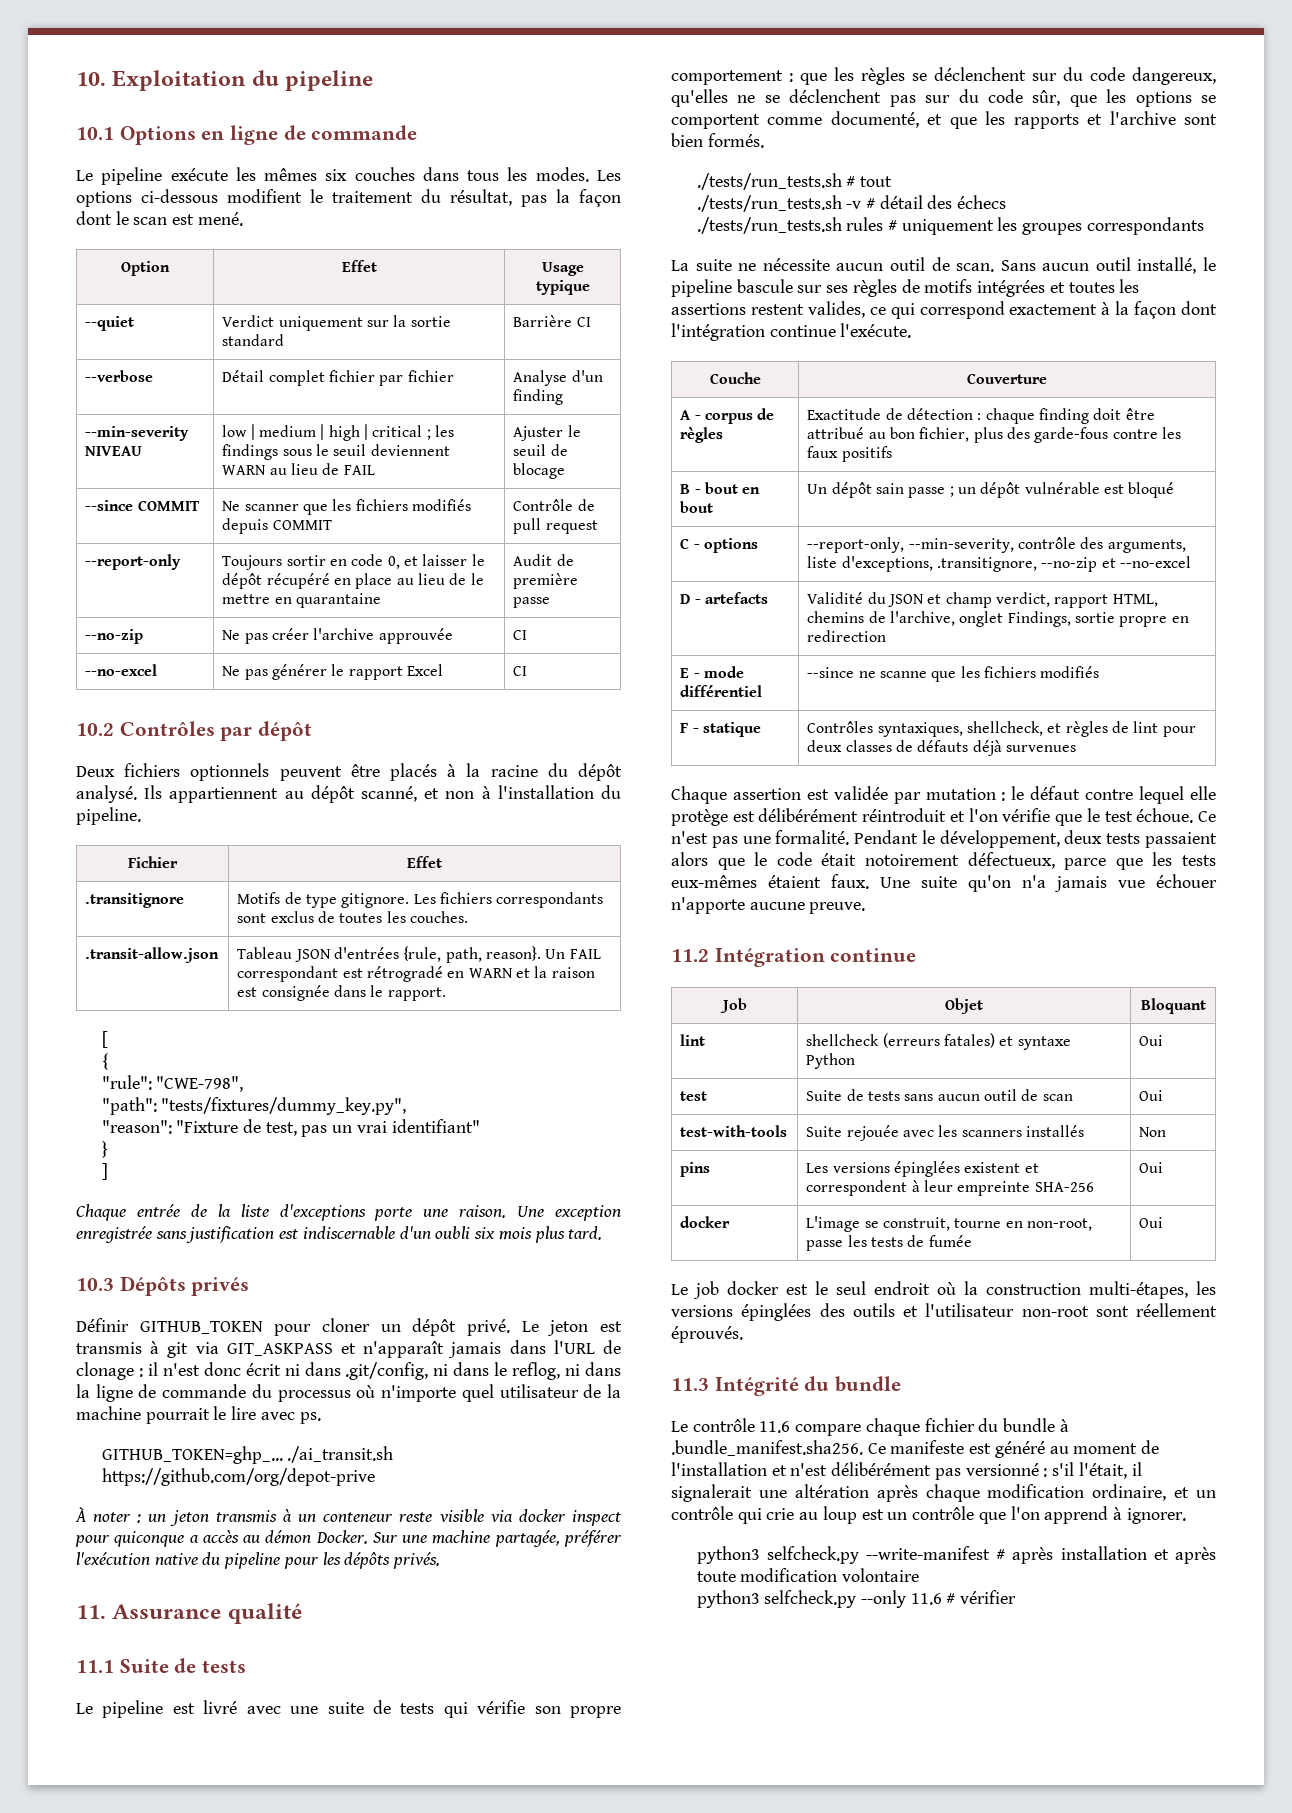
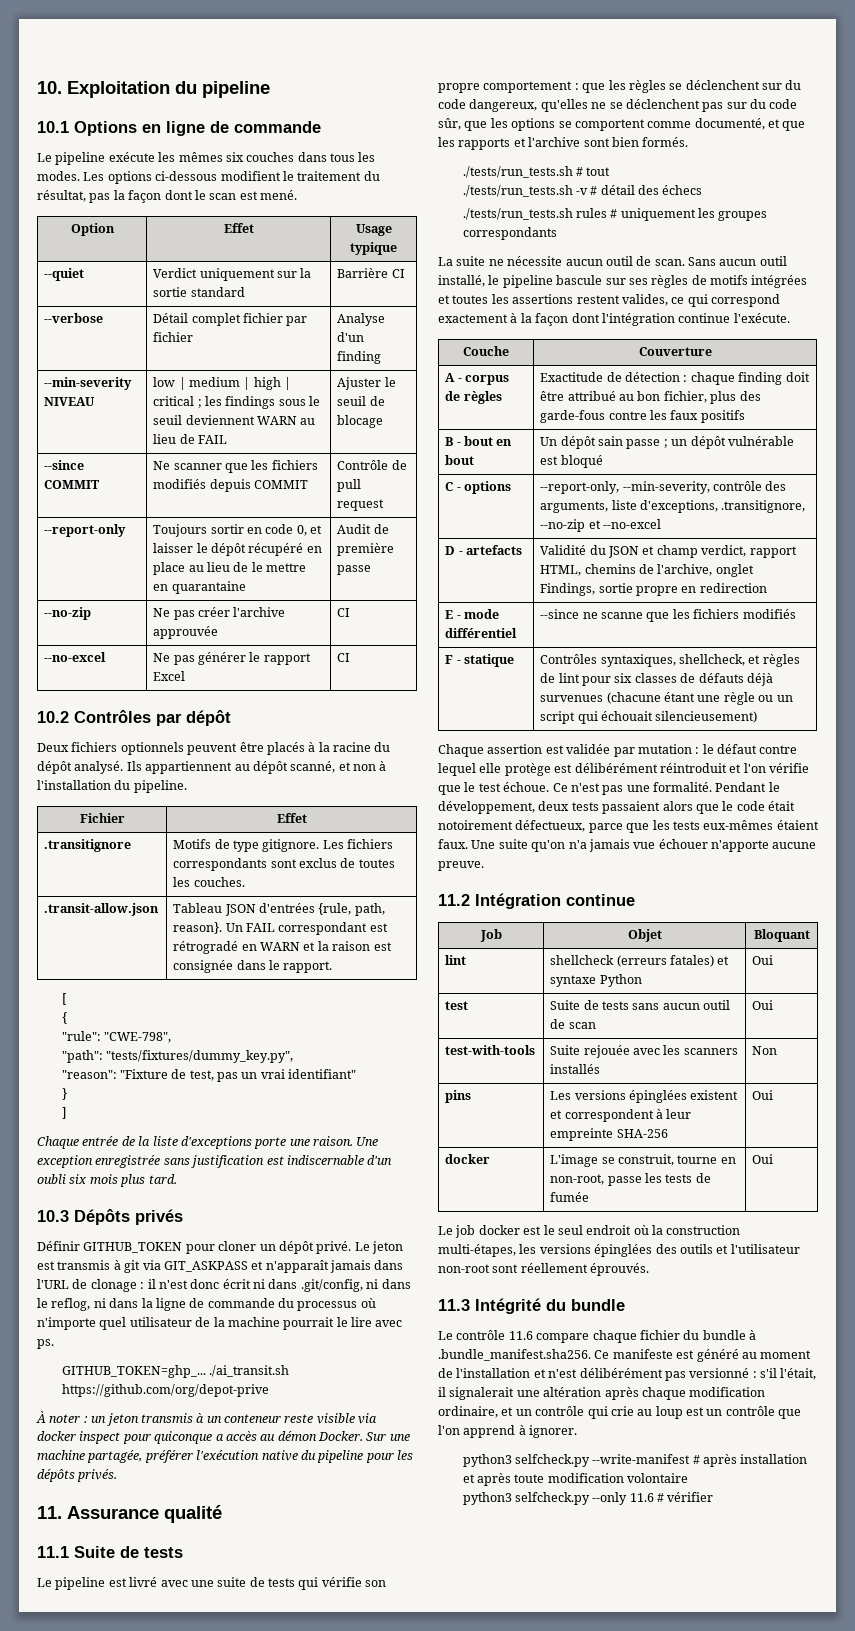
- F - statique | Contrôles syntaxiques, shellcheck, et règles de lint pour deux classes de défauts déjà survenues
+ F - statique | Contrôles syntaxiques, shellcheck, et règles de lint pour six classes de défauts déjà survenues (chacune étant une règle ou un script qui échouait silencieusement)

